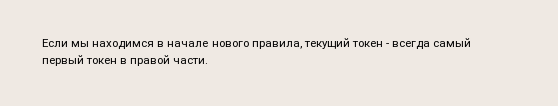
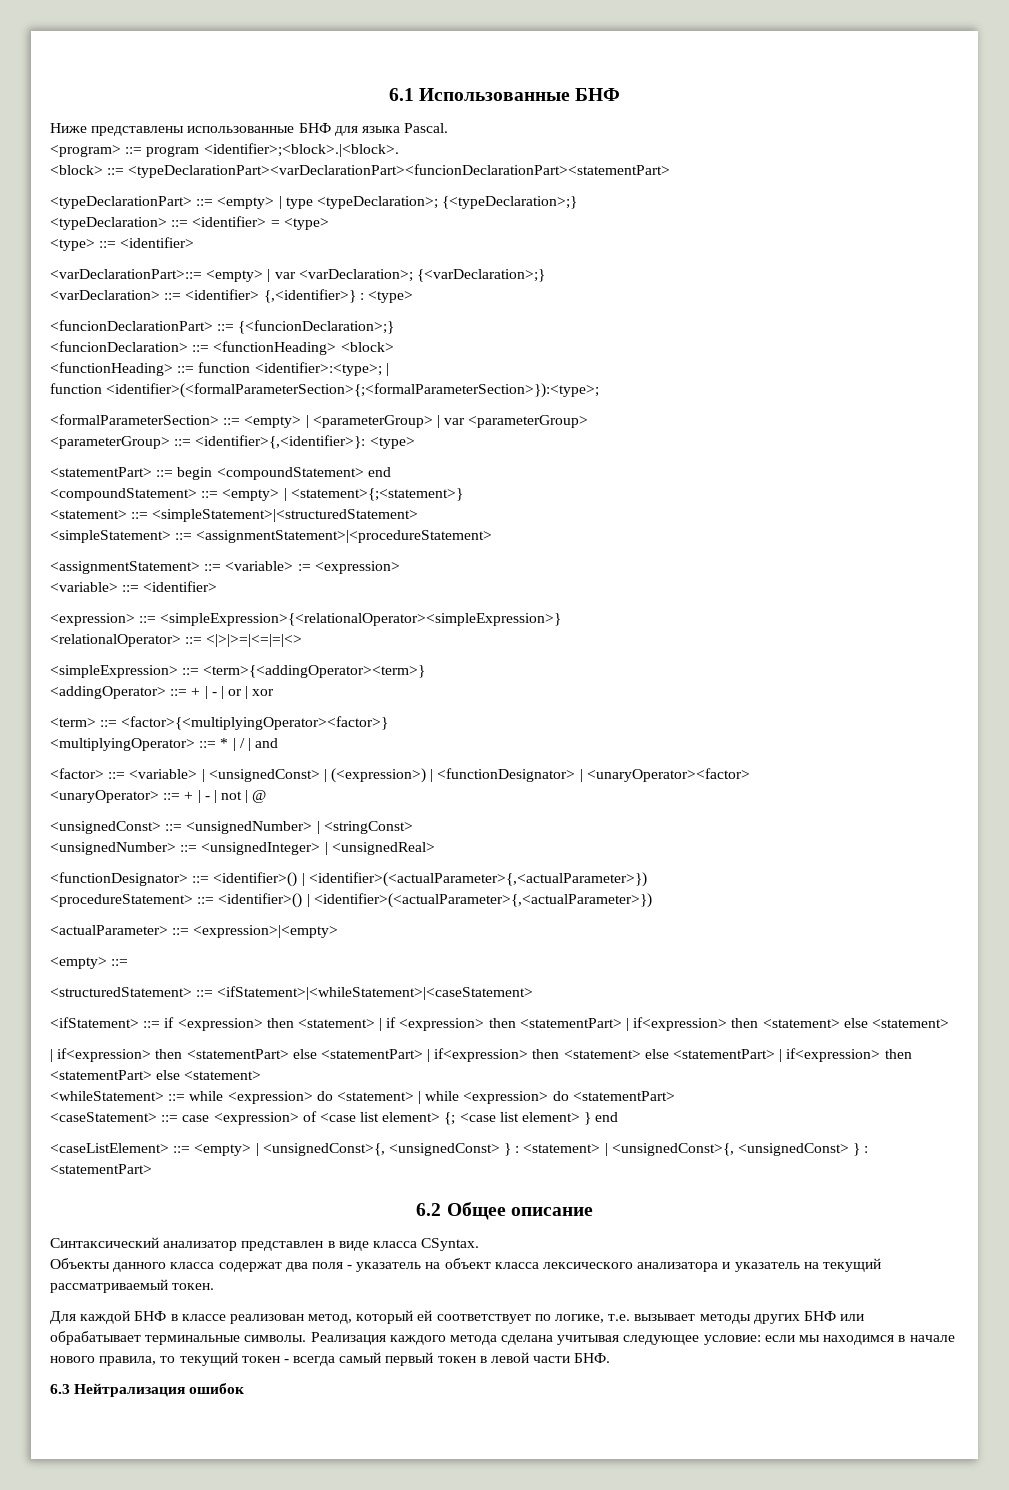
- Если мы находимся в начале нового правила, текущий токен - всегда самый первый токен в правой части.
+ 6.1 Использованные БНФ
+ Ниже представлены использованные БНФ для языка Pascal.
+ <program> ::= program <identifier>;<block>.|<block>.
+ <block> ::= <typeDeclarationPart><varDeclarationPart><funcionDeclarationPart><statementPart>
+ <typeDeclarationPart> ::= <empty> | type <typeDeclaration>; {<typeDeclaration>;}
+ <typeDeclaration> ::= <identifier> = <type>
+ <type> ::= <identifier>
+ <varDeclarationPart>::= <empty> | var <varDeclaration>; {<varDeclaration>;}
+ <varDeclaration> ::= <identifier> {,<identifier>} : <type>
+ <funcionDeclarationPart> ::= {<funcionDeclaration>;}
+ <funcionDeclaration> ::= <functionHeading> <block>
+ <functionHeading> ::= function <identifier>:<type>; |
+ function <identifier>(<formalParameterSection>{;<formalParameterSection>}):<type>;
+ <formalParameterSection> ::= <empty> | <parameterGroup> | var <parameterGroup>
+ <parameterGroup> ::= <identifier>{,<identifier>}: <type>
+ <statementPart> ::= begin <compoundStatement> end
+ <compoundStatement> ::= <empty> | <statement>{;<statement>}
+ <statement> ::= <simpleStatement>|<structuredStatement>
+ <simpleStatement> ::= <assignmentStatement>|<procedureStatement>
+ <assignmentStatement> ::= <variable> := <expression>
+ <variable> ::= <identifier>
+ <expression> ::= <simpleExpression>{<relationalOperator><simpleExpression>}
+ <relationalOperator> ::= <|>|>=|<=|=|<>
+ <simpleExpression> ::= <term>{<addingOperator><term>}
+ <addingOperator> ::= + | - | or | xor
+ <term> ::= <factor>{<multiplyingOperator><factor>}
+ <multiplyingOperator> ::= * | / | and
+ <factor> ::= <variable> | <unsignedConst> | (<expression>) | <functionDesignator> | <unaryOperator><factor>
+ <unaryOperator> ::= + | - | not | @
+ <unsignedConst> ::= <unsignedNumber> | <stringConst>
+ <unsignedNumber> ::= <unsignedInteger> | <unsignedReal>
+ <functionDesignator> ::= <identifier>() | <identifier>(<actualParameter>{,<actualParameter>})
+ <procedureStatement> ::= <identifier>() | <identifier>(<actualParameter>{,<actualParameter>})
+ <actualParameter> ::= <expression>|<empty>
+ <empty> ::=
+ <structuredStatement> ::= <ifStatement>|<whileStatement>|<caseStatement>
+ <ifStatement> ::= if <expression> then <statement> | if <expression> then <statementPart> | if<expression> then <statement> else <statement>
+ | if<expression> then <statementPart> else <statementPart> | if<expression> then <statement> else <statementPart> | if<expression> then <statementPart> else <statement>
+ <whileStatement> ::= while <expression> do <statement> | while <expression> do <statementPart>
+ <caseStatement> ::= case <expression> of <case list element> {; <case list element> } end
+ <caseListElement> ::= <empty> | <unsignedConst>{, <unsignedConst> } : <statement> | <unsignedConst>{, <unsignedConst> } : <statementPart>
+ 6.2 Общее описание
+ Синтаксический анализатор представлен в виде класса CSyntax.
+ Объекты данного класса содержат два поля - указатель на объект класса лексического анализатора и указатель на текущий рассматриваемый токен.
+ Для каждой БНФ в классе реализован метод, который ей соответствует по логике, т.е. вызывает методы других БНФ или обрабатывает терминальные символы. Реализация каждого метода сделана учитывая следующее условие: если мы находимся в начале нового правила, то текущий токен - всегда самый первый токен в левой части БНФ.
+ 6.3 Нейтрализация ошибок

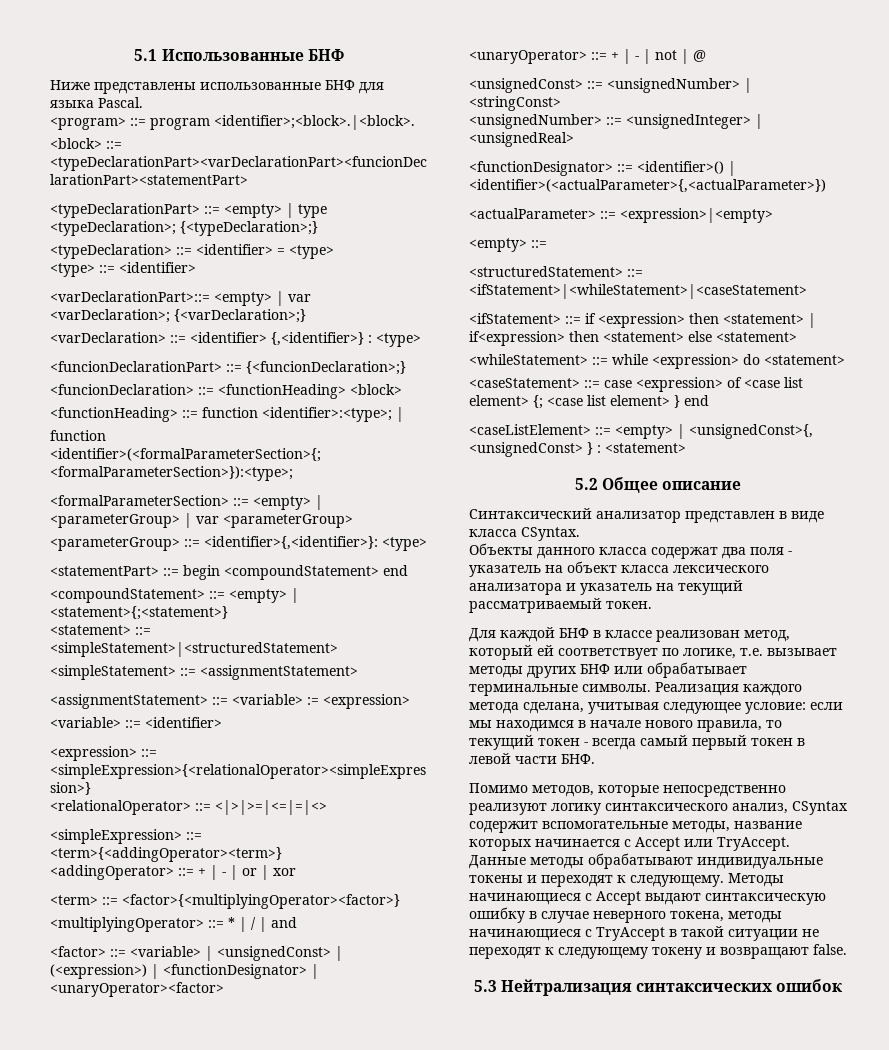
- 6.1 Использованные БНФ
+ 5.1 Использованные БНФ
- <simpleStatement> ::= <assignmentStatement>|<procedureStatement>
+ <simpleStatement> ::= <assignmentStatement>
- <procedureStatement> ::= <identifier>() | <identifier>(<actualParameter>{,<actualParameter>})
- <ifStatement> ::= if <expression> then <statement> | if <expression> then <statementPart> | if<expression> then <statement> else <statement>
+ <ifStatement> ::= if <expression> then <statement> | if<expression> then <statement> else <statement>
- | if<expression> then <statementPart> else <statementPart> | if<expression> then <statement> else <statementPart> | if<expression> then <statementPart> else <statement>
- <whileStatement> ::= while <expression> do <statement> | while <expression> do <statementPart>
+ <whileStatement> ::= while <expression> do <statement>
- <caseListElement> ::= <empty> | <unsignedConst>{, <unsignedConst> } : <statement> | <unsignedConst>{, <unsignedConst> } : <statementPart>
- 6.2 Общее описание
+ <caseListElement> ::= <empty> | <unsignedConst>{, <unsignedConst> } : <statement>
+ 5.2 Общее описание
- Реализация каждого метода сделана учитывая следующее условие: если мы находимся в начале нового правила, то текущий токен - всегда самый первый токен в левой части БНФ.
+ Реализация каждого метода сделана, учитывая следующее условие: если мы находимся в начале нового правила, то текущий токен - всегда самый первый токен в левой части БНФ.
- 6.3 Нейтрализация ошибок
+ Помимо методов, которые непосредственно реализуют логику синтаксического анализ, CSyntax содержит вспомогательные методы, название которых начинается с Accept или TryAccept. Данные методы обрабатывают индивидуальные токены и переходят к следующему. Методы начинающиеся с Accept выдают синтаксическую ошибку в случае неверного токена, методы начинающиеся с TryAccept в такой ситуации не переходят к следующему токену и возвращают false.
+ 5.3 Нейтрализация синтаксических ошибок

